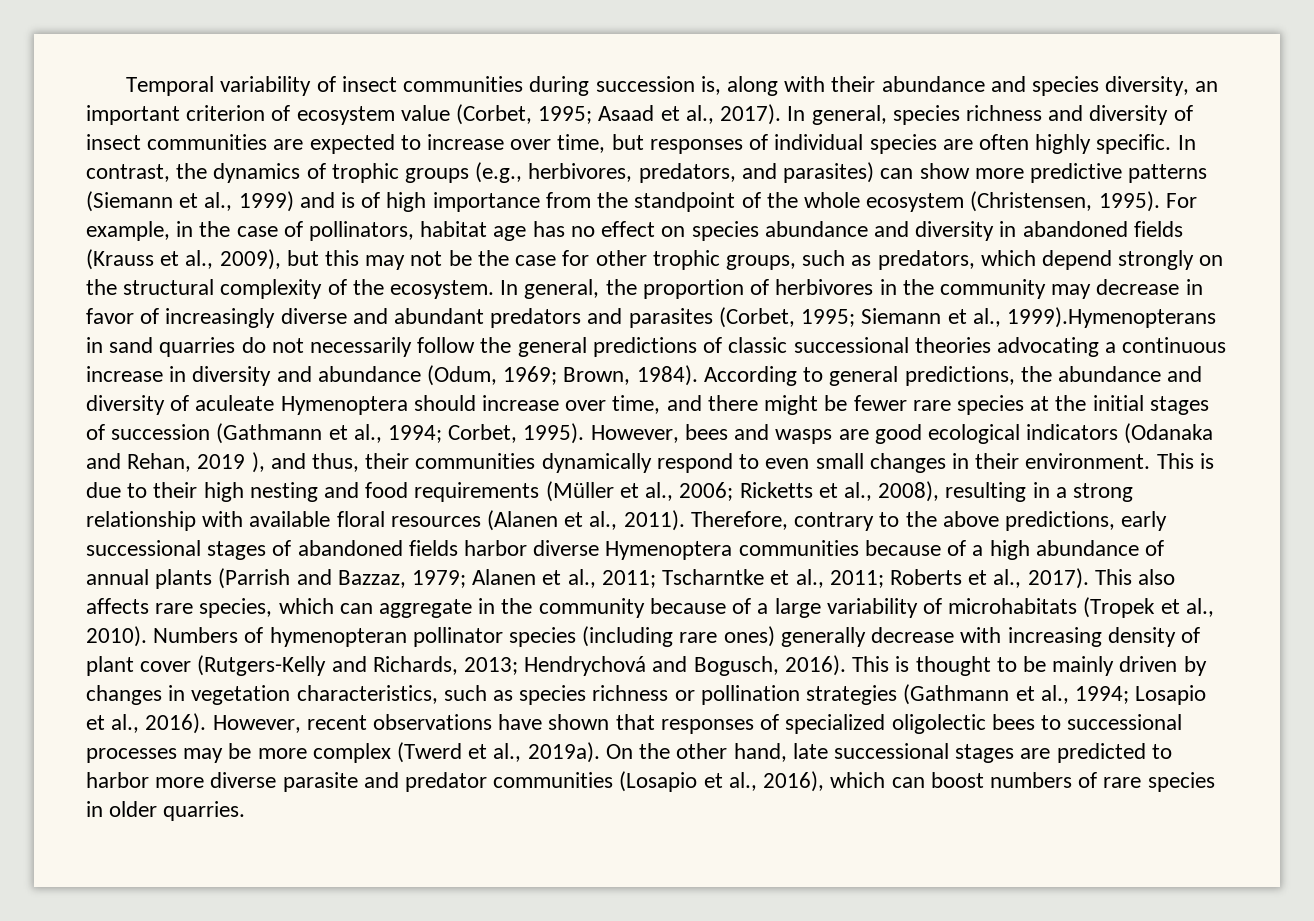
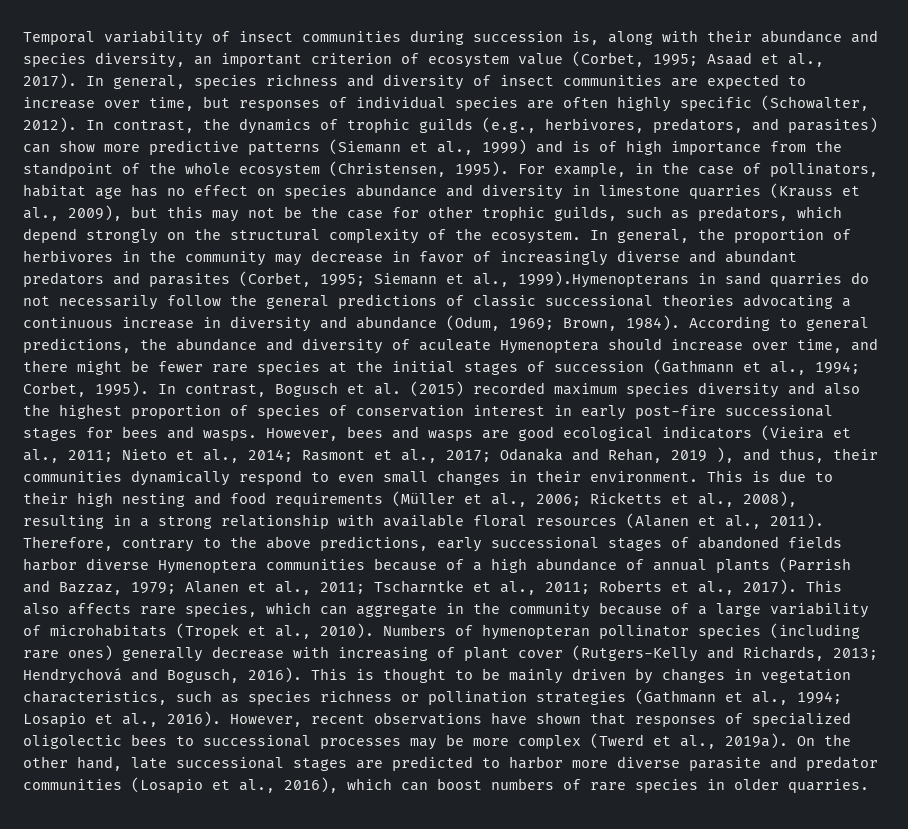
- In general, species richness and diversity of insect communities are expected to increase over time, but responses of individual species are often highly specific.
+ In general, species richness and diversity of insect communities are expected to increase over time, but responses of individual species are often highly specific (Schowalter, 2012).
- In contrast, the dynamics of trophic groups (e.g., herbivores, predators, and parasites) can show more predictive patterns (Siemann et al., 1999) and is of high importance from the standpoint of the whole ecosystem (Christensen, 1995).
+ In contrast, the dynamics of trophic guilds (e.g., herbivores, predators, and parasites) can show more predictive patterns (Siemann et al., 1999) and is of high importance from the standpoint of the whole ecosystem (Christensen, 1995).
- For example, in the case of pollinators, habitat age has no effect on species abundance and diversity in abandoned fields (Krauss et al., 2009), but this may not be the case for other trophic groups, such as predators, which depend strongly on the structural complexity of the ecosystem.
+ For example, in the case of pollinators, habitat age has no effect on species abundance and diversity in limestone quarries (Krauss et al., 2009), but this may not be the case for other trophic guilds, such as predators, which depend strongly on the structural complexity of the ecosystem.
+ In contrast, Bogusch et al. (2015) recorded maximum species diversity and also the highest proportion of species of conservation interest in early post-fire successional stages for bees and wasps.
- However, bees and wasps are good ecological indicators (Odanaka and Rehan, 2019 ), and thus, their communities dynamically respond to even small changes in their environment.
+ However, bees and wasps are good ecological indicators (Vieira et al., 2011; Nieto et al., 2014; Rasmont et al., 2017; Odanaka and Rehan, 2019 ), and thus, their communities dynamically respond to even small changes in their environment.
- Numbers of hymenopteran pollinator species (including rare ones) generally decrease with increasing density of plant cover (Rutgers-Kelly and Richards, 2013; Hendrychová and Bogusch, 2016).
+ Numbers of hymenopteran pollinator species (including rare ones) generally decrease with increasing of plant cover (Rutgers-Kelly and Richards, 2013; Hendrychová and Bogusch, 2016).

